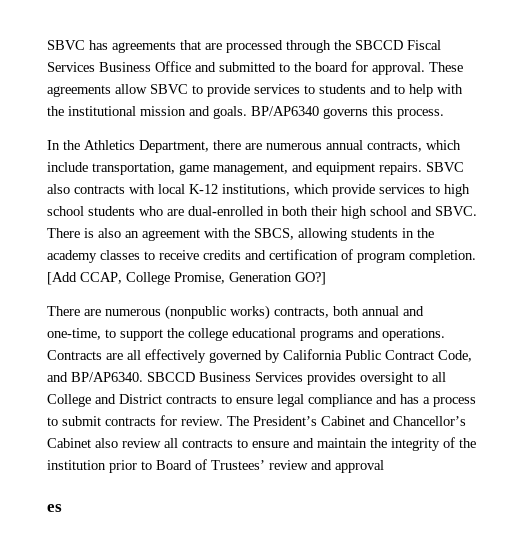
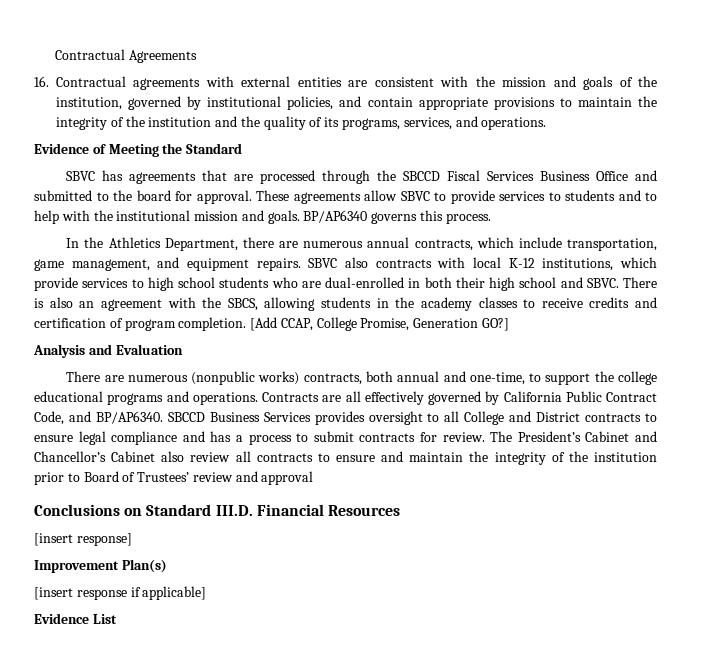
+ Contractual Agreements
+ 16. Contractual agreements with external entities are consistent with the mission and goals of the institution, governed by institutional policies, and contain appropriate provisions to maintain the integrity of the institution and the quality of its programs, services, and operations.
+ Evidence of Meeting the Standard
+ Analysis and Evaluation
- es
+ Conclusions on Standard III.D. Financial Resources
+ [insert response]
+ Improvement Plan(s)
+ [insert response if applicable]
+ Evidence List

